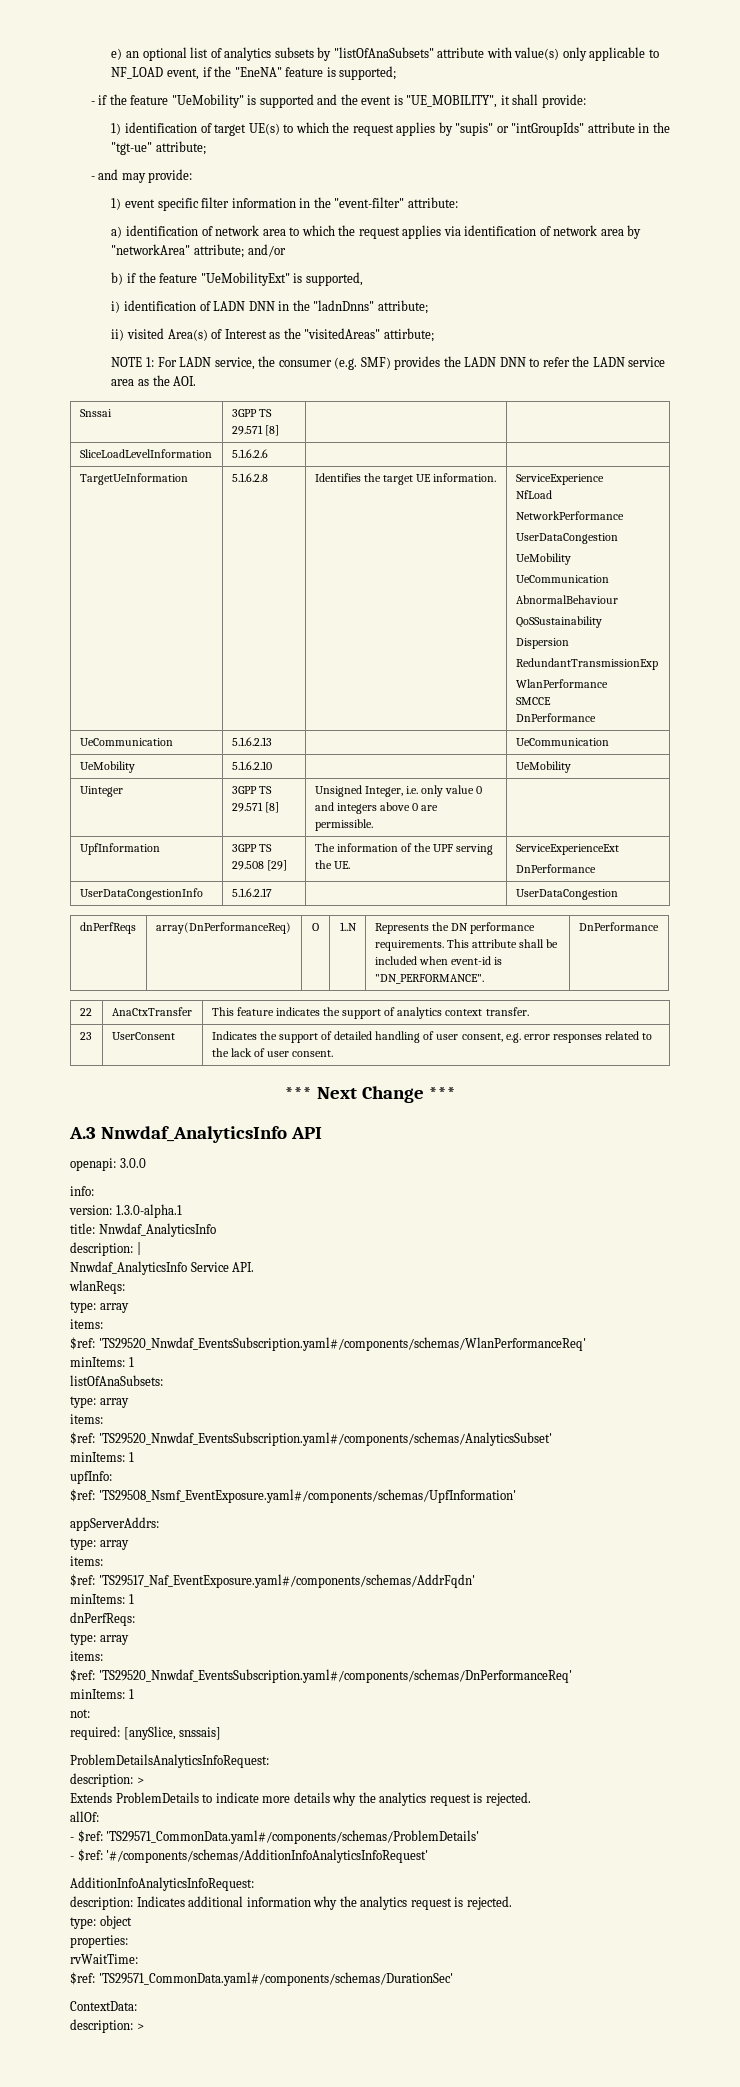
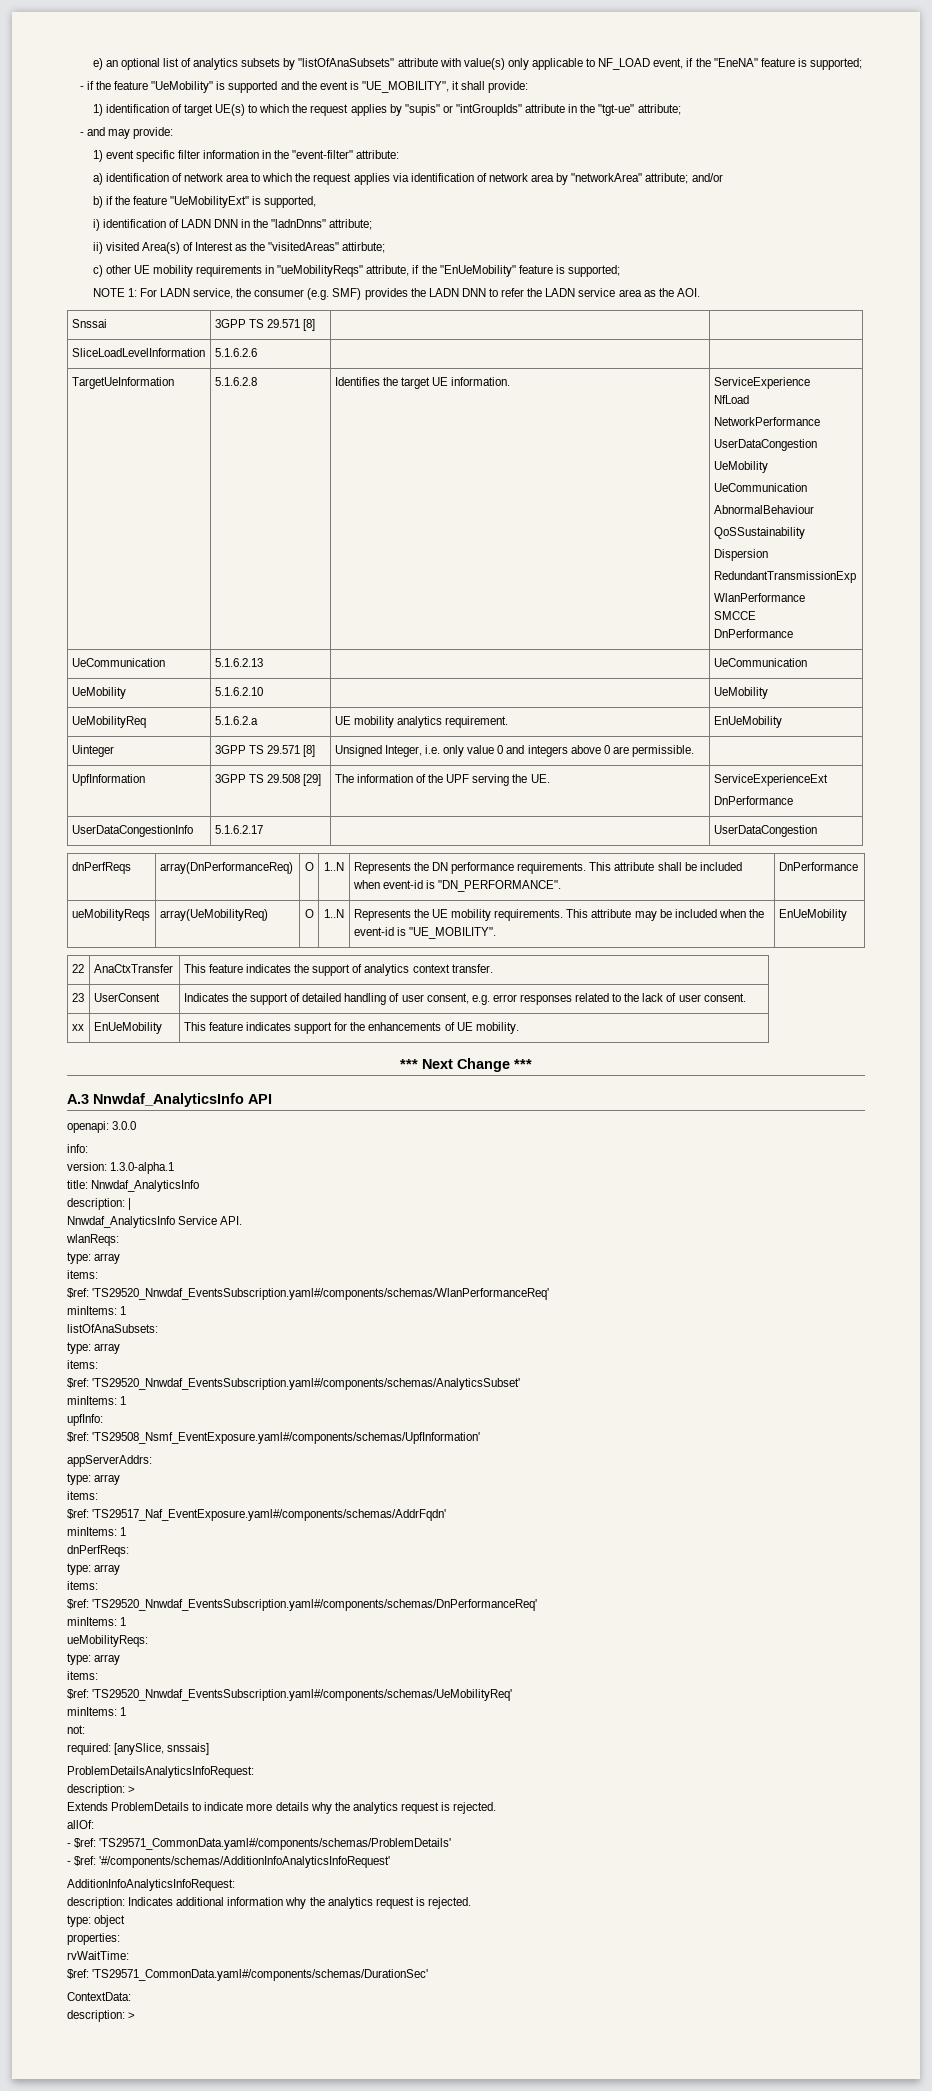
+ c) other UE mobility requirements in "ueMobilityReqs" attribute, if the "EnUeMobility" feature is supported;
+ UeMobilityReq | 5.1.6.2.a | UE mobility analytics requirement. | EnUeMobility
+ ueMobilityReqs | array(UeMobilityReq) | O | 1..N | Represents the UE mobility requirements. This attribute may be included when the event-id is "UE_MOBILITY". | EnUeMobility
+ xx | EnUeMobility | This feature indicates support for the enhancements of UE mobility.
+ ueMobilityReqs:
+ type: array
+ items:
+ $ref: 'TS29520_Nnwdaf_EventsSubscription.yaml#/components/schemas/UeMobilityReq'
+ minItems: 1

